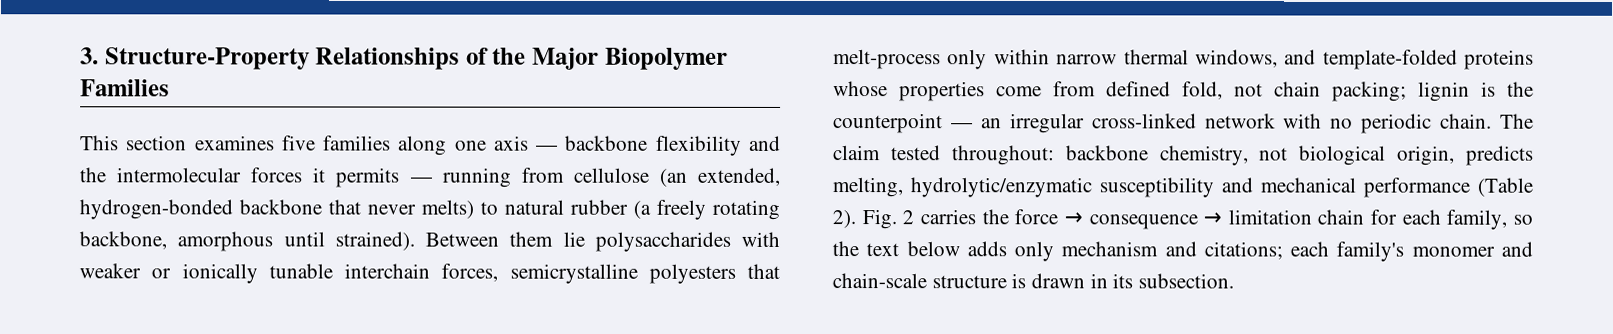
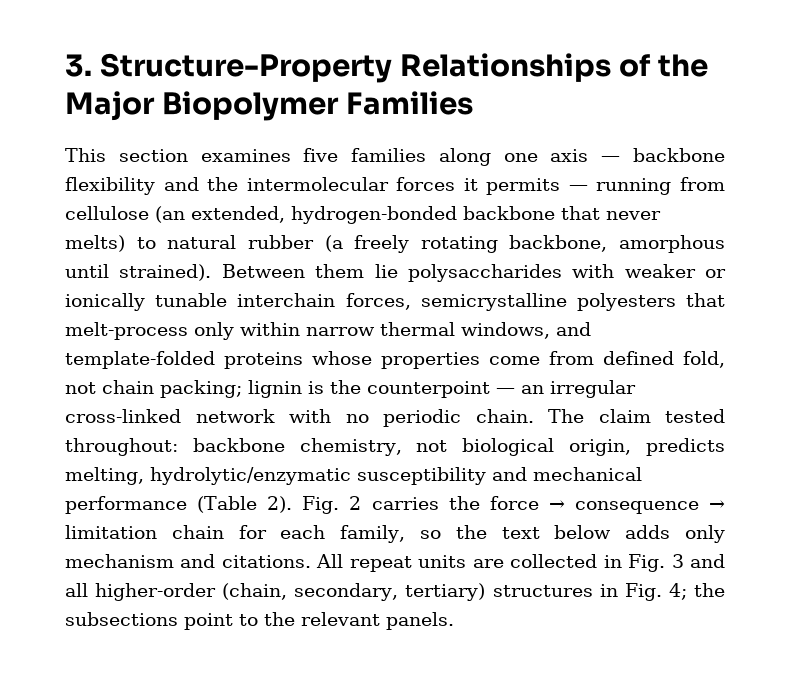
- Fig. 2 carries the force → consequence → limitation chain for each family, so the text below adds only mechanism and citations; each family's monomer and chain-scale structure is drawn in its subsection.
+ Fig. 2 carries the force → consequence → limitation chain for each family, so the text below adds only mechanism and citations. All repeat units are collected in Fig. 3 and all higher-order (chain, secondary, tertiary) structures in Fig. 4; the subsections point to the relevant panels.

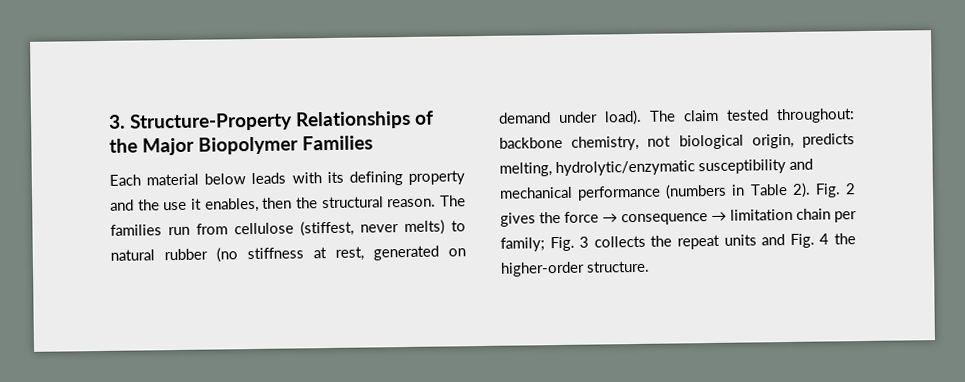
- This section examines five families along one axis — backbone flexibility and the intermolecular forces it permits — running from cellulose (an extended, hydrogen-bonded backbone that never melts) to natural rubber (a freely rotating backbone, amorphous until strained). Between them lie polysaccharides with weaker or ionically tunable interchain forces, semicrystalline polyesters that melt-process only within narrow thermal windows, and template-folded proteins whose properties come from defined fold, not chain packing; lignin is the counterpoint — an irregular cross-linked network with no periodic chain.
+ Each material below leads with its defining property and the use it enables, then the structural reason. The families run from cellulose (stiffest, never melts) to natural rubber (no stiffness at rest, generated on demand under load).
- The claim tested throughout: backbone chemistry, not biological origin, predicts melting, hydrolytic/enzymatic susceptibility and mechanical performance (Table 2).
+ The claim tested throughout: backbone chemistry, not biological origin, predicts melting, hydrolytic/enzymatic susceptibility and mechanical performance (numbers in Table 2).
- Fig. 2 carries the force → consequence → limitation chain for each family, so the text below adds only mechanism and citations. All repeat units are collected in Fig. 3 and all higher-order (chain, secondary, tertiary) structures in Fig. 4; the subsections point to the relevant panels.
+ Fig. 2 gives the force → consequence → limitation chain per family; Fig. 3 collects the repeat units and Fig. 4 the higher-order structure.

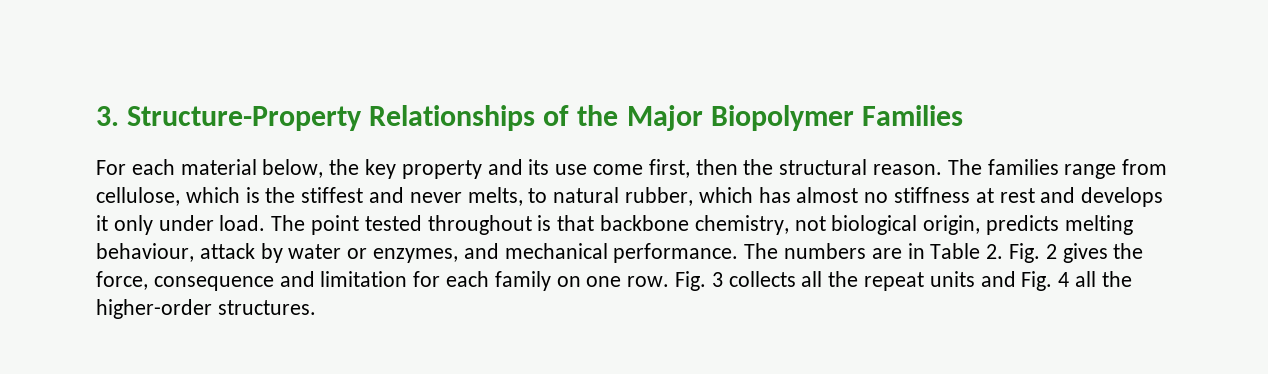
- Each material below leads with its defining property and the use it enables, then the structural reason.
+ For each material below, the key property and its use come first, then the structural reason.
- The families run from cellulose (stiffest, never melts) to natural rubber (no stiffness at rest, generated on demand under load). The claim tested throughout: backbone chemistry, not biological origin, predicts melting, hydrolytic/enzymatic susceptibility and mechanical performance (numbers in Table 2). Fig. 2 gives the force → consequence → limitation chain per family; Fig. 3 collects the repeat units and Fig. 4 the higher-order structure.
+ The families range from cellulose, which is the stiffest and never melts, to natural rubber, which has almost no stiffness at rest and develops it only under load. The point tested throughout is that backbone chemistry, not biological origin, predicts melting behaviour, attack by water or enzymes, and mechanical performance. The numbers are in Table 2. Fig. 2 gives the force, consequence and limitation for each family on one row. Fig. 3 collects all the repeat units and Fig. 4 all the higher-order structures.

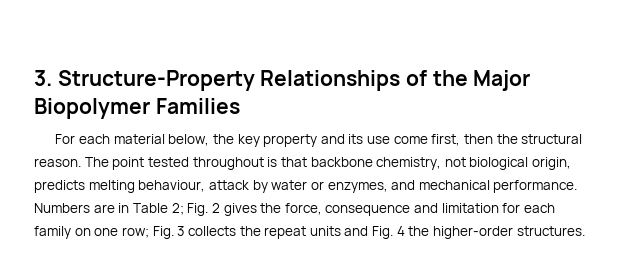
- The families range from cellulose, which is the stiffest and never melts, to natural rubber, which has almost no stiffness at rest and develops it only under load. The point tested throughout is that backbone chemistry, not biological origin, predicts melting behaviour, attack by water or enzymes, and mechanical performance.
+ The point tested throughout is that backbone chemistry, not biological origin, predicts melting behaviour, attack by water or enzymes, and mechanical performance.
- The numbers are in Table 2. Fig. 2 gives the force, consequence and limitation for each family on one row. Fig. 3 collects all the repeat units and Fig. 4 all the higher-order structures.
+ Numbers are in Table 2; Fig. 2 gives the force, consequence and limitation for each family on one row; Fig. 3 collects the repeat units and Fig. 4 the higher-order structures.

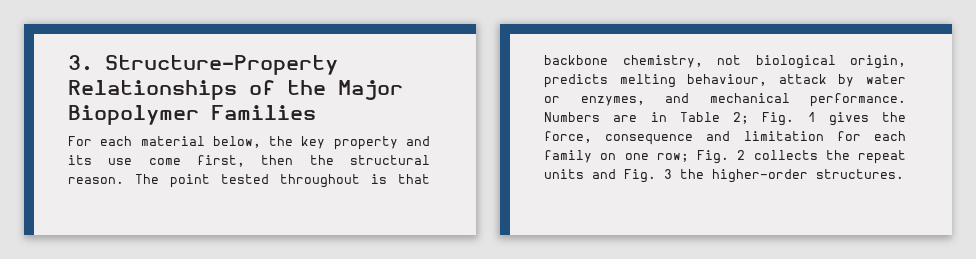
- Numbers are in Table 2; Fig. 2 gives the force, consequence and limitation for each family on one row; Fig. 3 collects the repeat units and Fig. 4 the higher-order structures.
+ Numbers are in Table 2; Fig. 1 gives the force, consequence and limitation for each family on one row; Fig. 2 collects the repeat units and Fig. 3 the higher-order structures.

